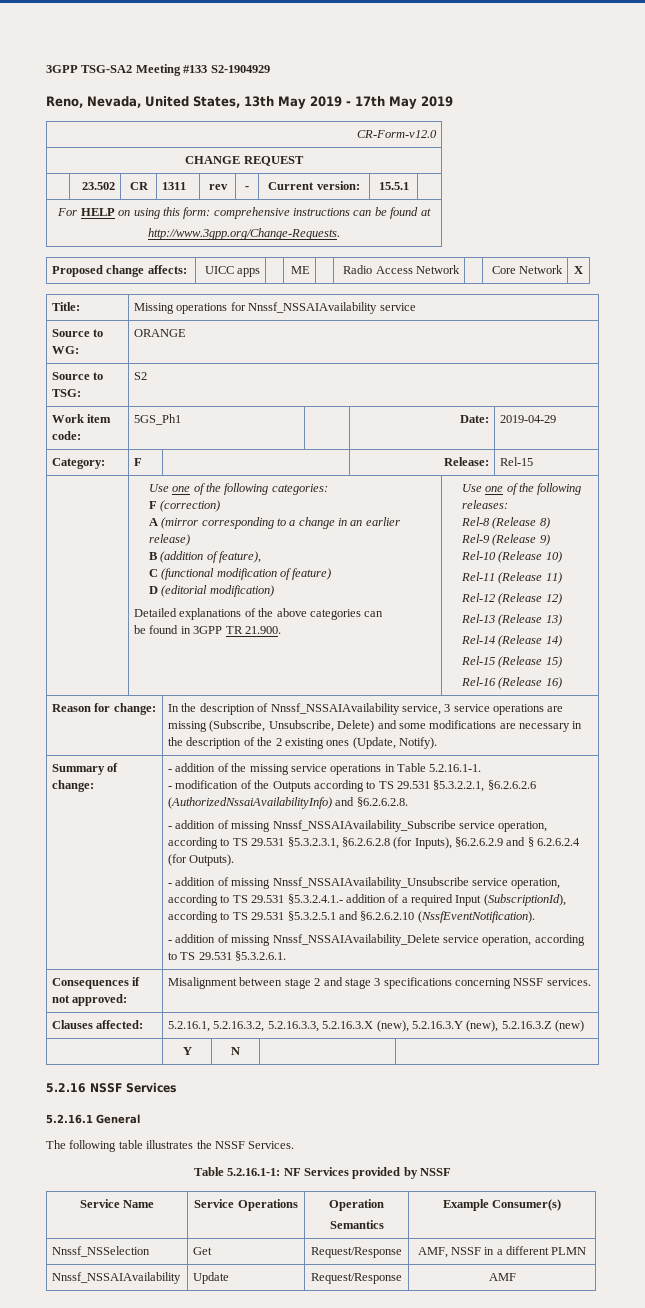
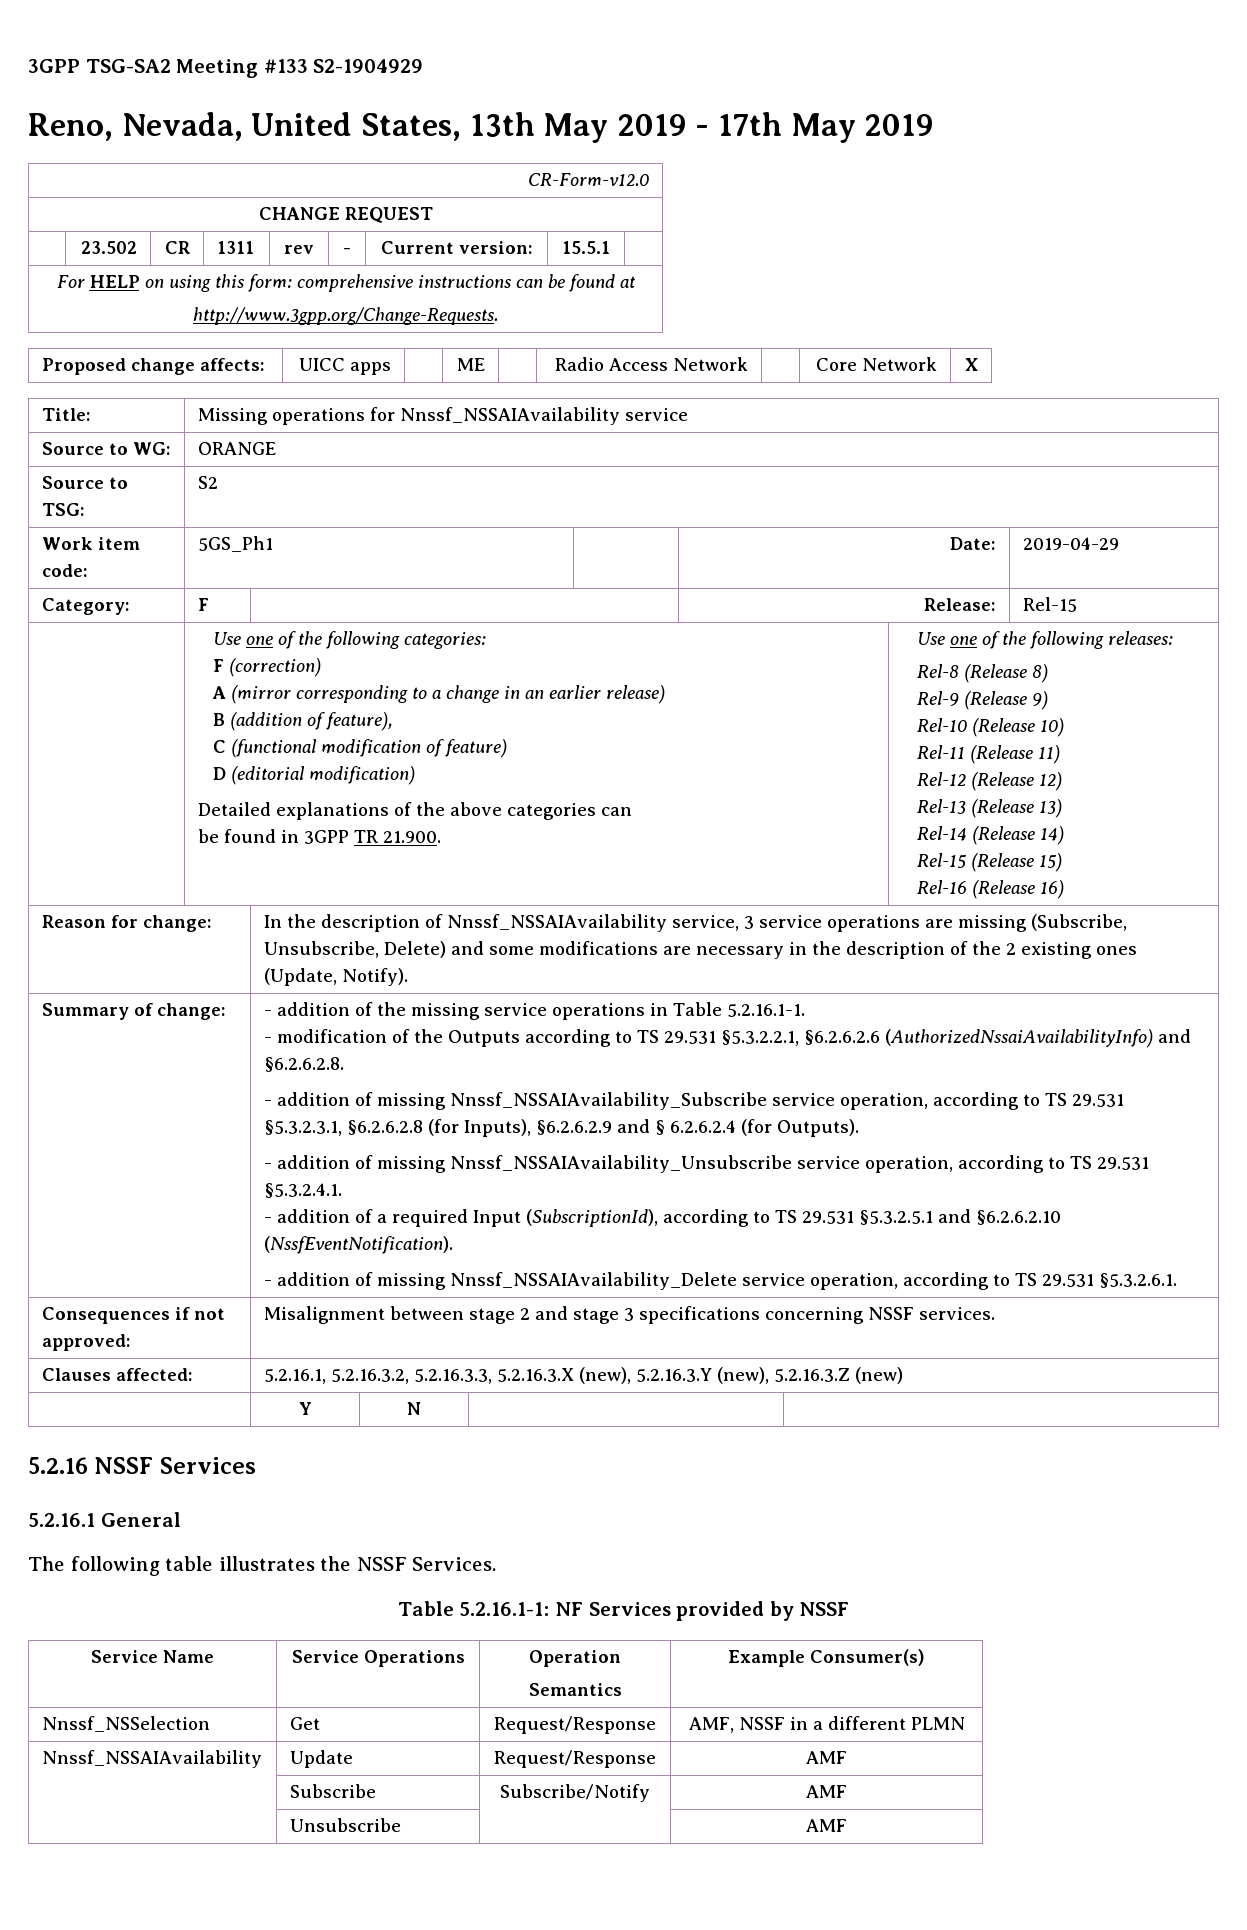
- - addition of missing Nnssf_NSSAIAvailability_Unsubscribe service operation, according to TS 29.531 §5.3.2.4.1.- addition of a required Input (SubscriptionId), according to TS 29.531 §5.3.2.5.1 and §6.2.6.2.10 (NssfEventNotification).
+ - addition of missing Nnssf_NSSAIAvailability_Unsubscribe service operation, according to TS 29.531 §5.3.2.4.1.
+ - addition of a required Input (SubscriptionId), according to TS 29.531 §5.3.2.5.1 and §6.2.6.2.10 (NssfEventNotification).
+ | Subscribe | Subscribe/Notify | AMF
+ | Unsubscribe | | AMF

